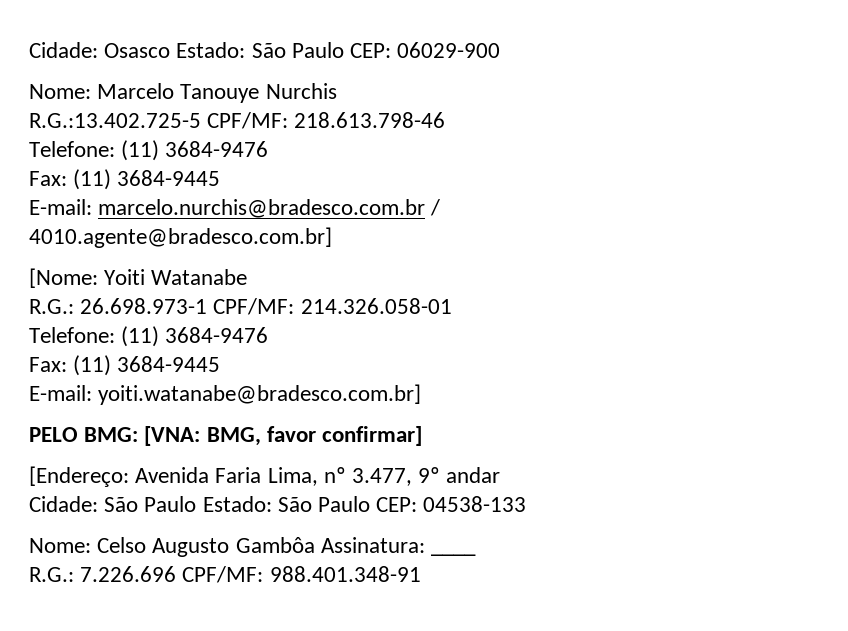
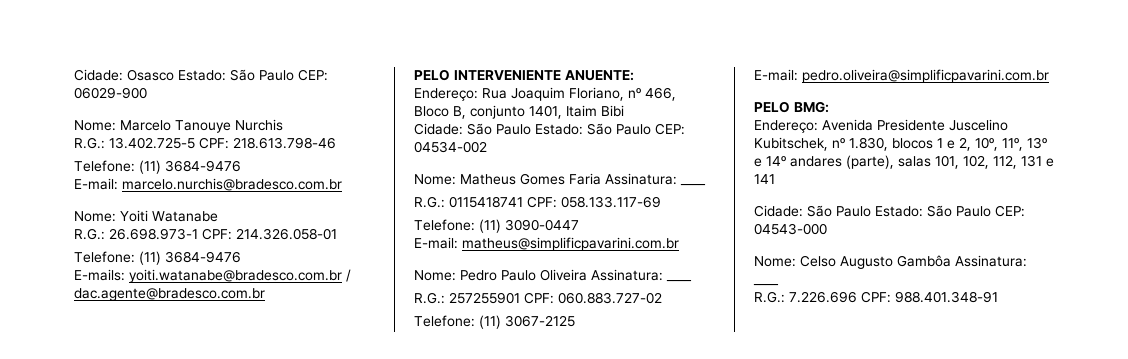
- R.G.:13.402.725-5 CPF/MF: 218.613.798-46
+ R.G.: 13.402.725-5 CPF: 218.613.798-46
  Telefone: (11) 3684-9476
- Fax: (11) 3684-9445
- E-mail: marcelo.nurchis@bradesco.com.br / 4010.agente@bradesco.com.br]
- [Nome: Yoiti Watanabe
+ E-mail: marcelo.nurchis@bradesco.com.br
+ Nome: Yoiti Watanabe
- R.G.: 26.698.973-1 CPF/MF: 214.326.058-01
+ R.G.: 26.698.973-1 CPF: 214.326.058-01
  Telefone: (11) 3684-9476
- Fax: (11) 3684-9445
- E-mail: yoiti.watanabe@bradesco.com.br]
- PELO BMG: [VNA: BMG, favor confirmar]
- [Endereço: Avenida Faria Lima, nº 3.477, 9º andar
- Cidade: São Paulo Estado: São Paulo CEP: 04538-133
+ E-mails: yoiti.watanabe@bradesco.com.br / dac.agente@bradesco.com.br
+ PELO INTERVENIENTE ANUENTE:
+ Endereço: Rua Joaquim Floriano, nº 466, Bloco B, conjunto 1401, Itaim Bibi
+ Cidade: São Paulo Estado: São Paulo CEP: 04534-002
+ Nome: Matheus Gomes Faria Assinatura: ____
+ R.G.: 0115418741 CPF: 058.133.117-69
+ Telefone: (11) 3090-0447
+ E-mail: matheus@simplificpavarini.com.br
+ Nome: Pedro Paulo Oliveira Assinatura: ____
+ R.G.: 257255901 CPF: 060.883.727-02
+ Telefone: (11) 3067-2125
+ E-mail: pedro.oliveira@simplificpavarini.com.br
+ PELO BMG:
+ Endereço: Avenida Presidente Juscelino Kubitschek, nº 1.830, blocos 1 e 2, 10º, 11º, 13º e 14º andares (parte), salas 101, 102, 112, 131 e 141
+ Cidade: São Paulo Estado: São Paulo CEP: 04543-000
- R.G.: 7.226.696 CPF/MF: 988.401.348-91
+ R.G.: 7.226.696 CPF: 988.401.348-91

